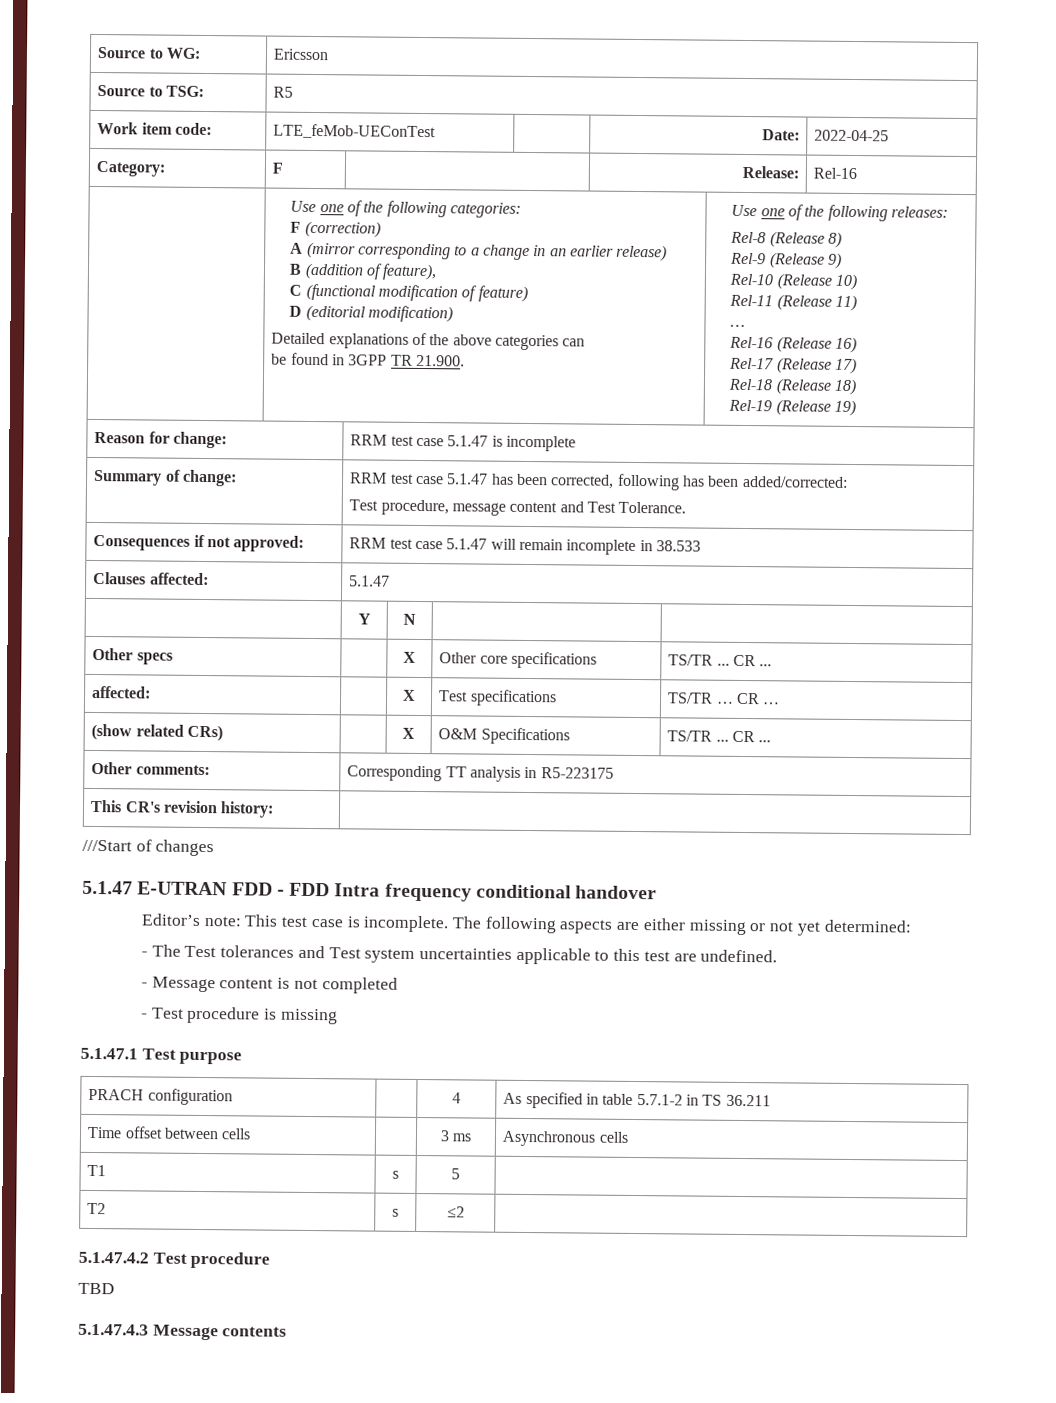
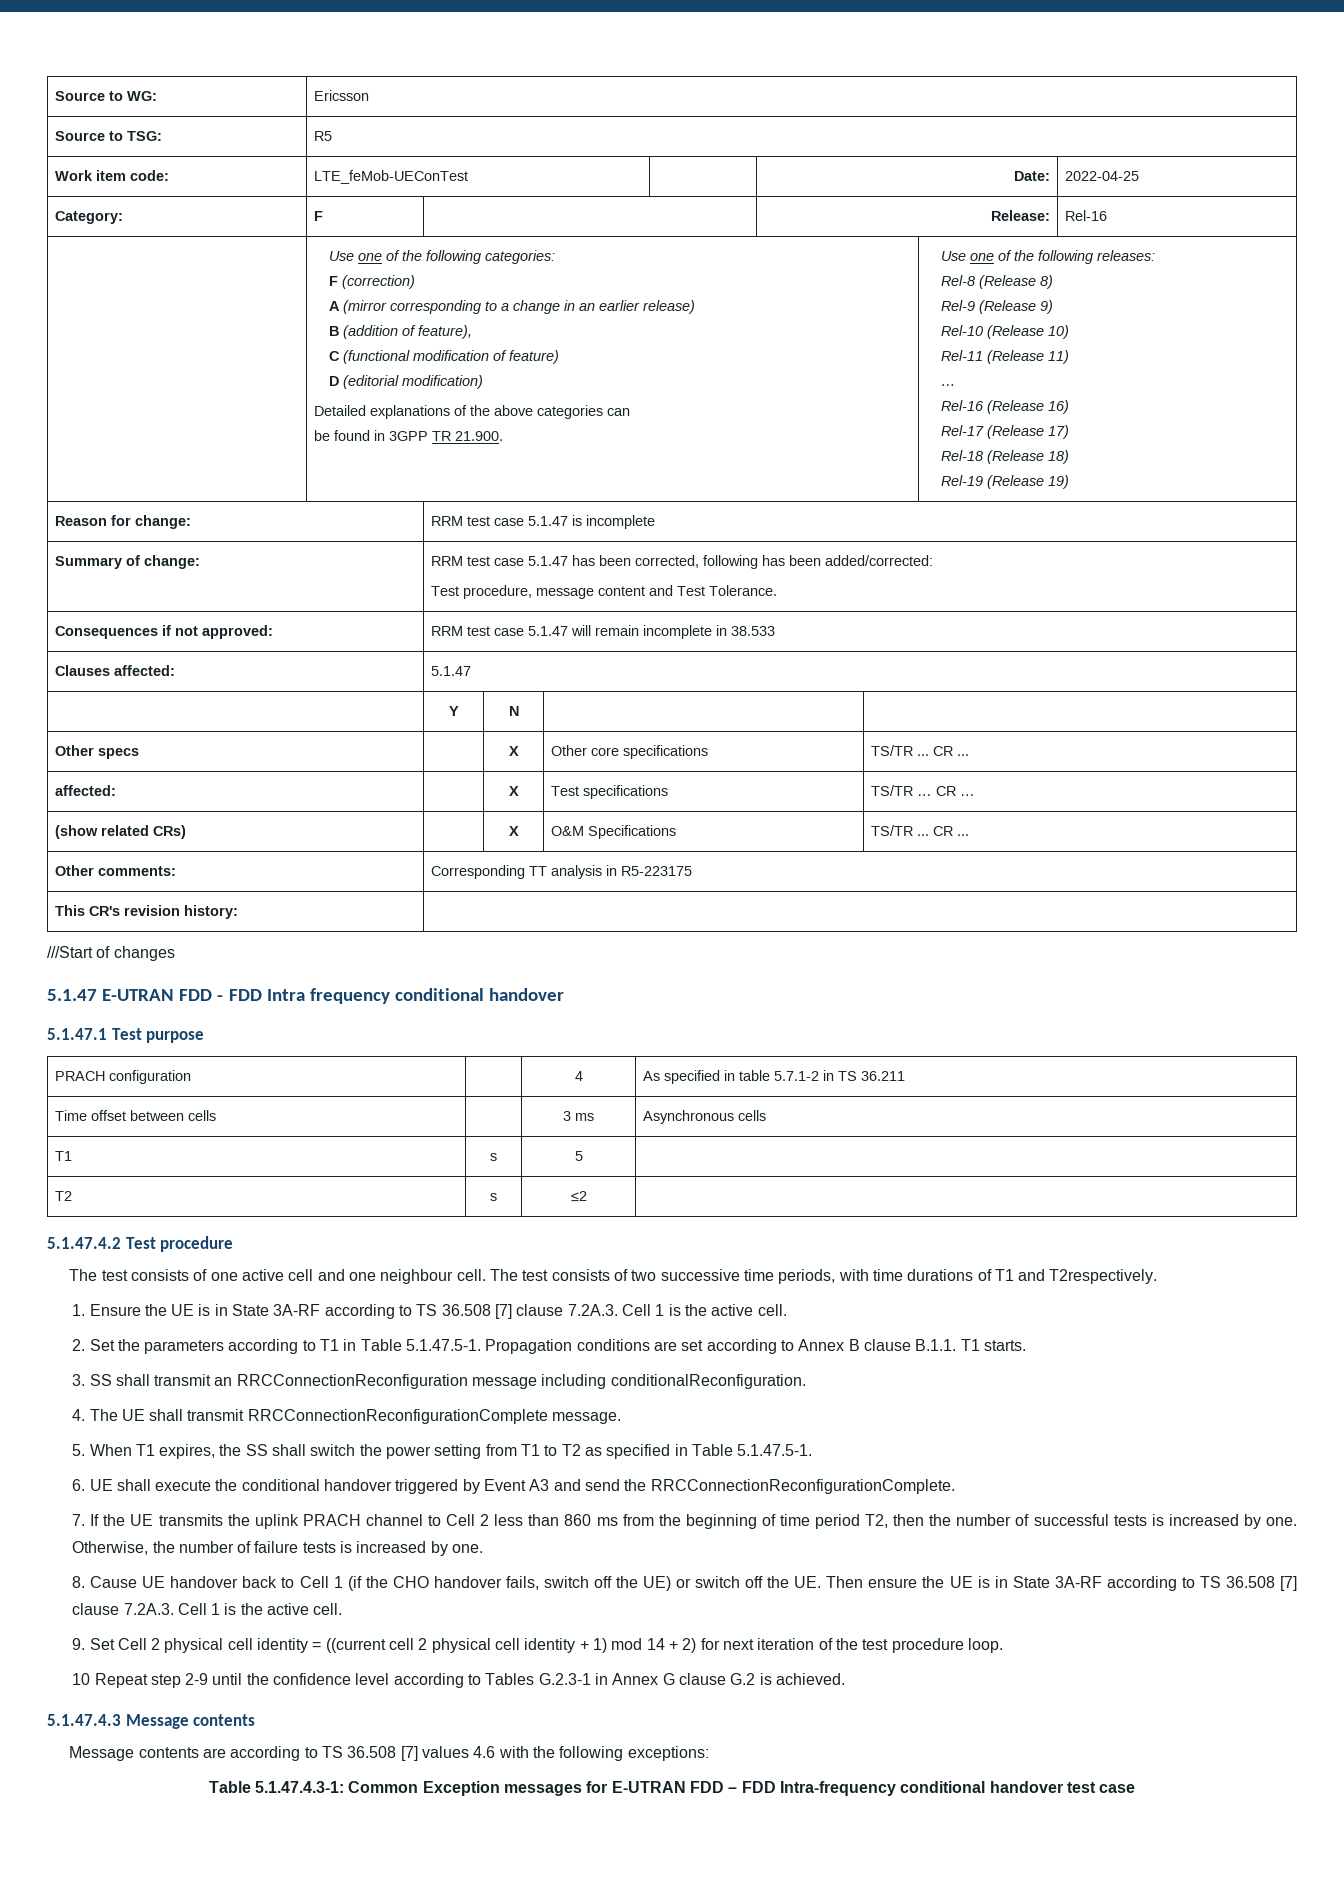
- Editor’s note: This test case is incomplete. The following aspects are either missing or not yet determined:
- - The Test tolerances and Test system uncertainties applicable to this test are undefined.
- - Message content is not completed
- - Test procedure is missing
- TBD
+ The test consists of one active cell and one neighbour cell. The test consists of two successive time periods, with time durations of T1 and T2respectively.
+ 1. Ensure the UE is in State 3A-RF according to TS 36.508 [7] clause 7.2A.3. Cell 1 is the active cell.
+ 2. Set the parameters according to T1 in Table 5.1.47.5-1. Propagation conditions are set according to Annex B clause B.1.1. T1 starts.
+ 3. SS shall transmit an RRCConnectionReconfiguration message including conditionalReconfiguration.
+ 4. The UE shall transmit RRCConnectionReconfigurationComplete message.
+ 5. When T1 expires, the SS shall switch the power setting from T1 to T2 as specified in Table 5.1.47.5-1.
+ 6. UE shall execute the conditional handover triggered by Event A3 and send the RRCConnectionReconfigurationComplete.
+ 7. If the UE transmits the uplink PRACH channel to Cell 2 less than 860 ms from the beginning of time period T2, then the number of successful tests is increased by one. Otherwise, the number of failure tests is increased by one.
+ 8. Cause UE handover back to Cell 1 (if the CHO handover fails, switch off the UE) or switch off the UE. Then ensure the UE is in State 3A-RF according to TS 36.508 [7] clause 7.2A.3. Cell 1 is the active cell.
+ 9. Set Cell 2 physical cell identity = ((current cell 2 physical cell identity + 1) mod 14 + 2) for next iteration of the test procedure loop.
+ 10 Repeat step 2-9 until the confidence level according to Tables G.2.3-1 in Annex G clause G.2 is achieved.
  5.1.47.4.3 Message contents
+ Message contents are according to TS 36.508 [7] values 4.6 with the following exceptions:
+ Table 5.1.47.4.3-1: Common Exception messages for E-UTRAN FDD – FDD Intra-frequency conditional handover test case

